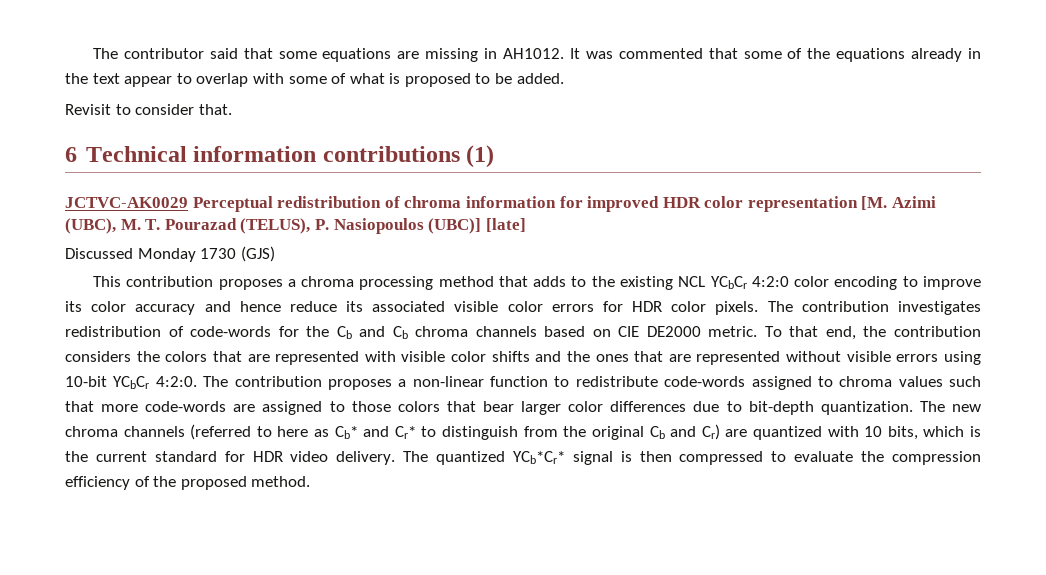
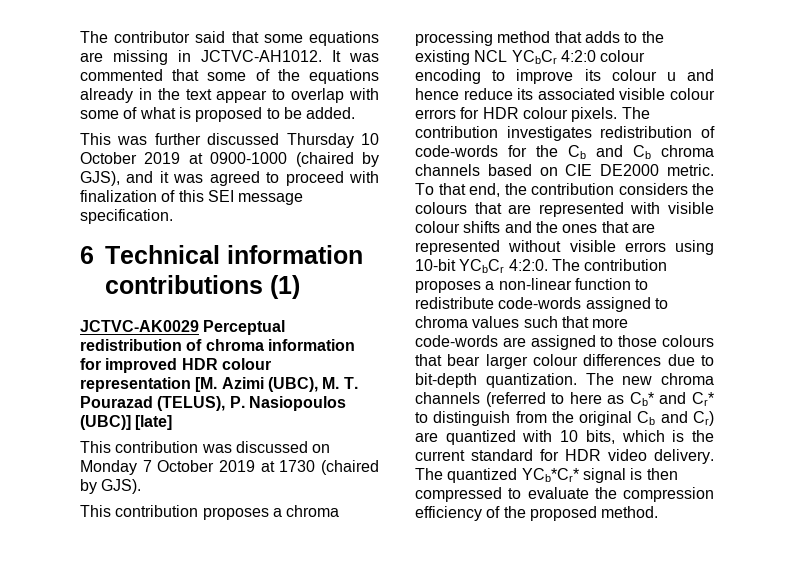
- The contributor said that some equations are missing in AH1012.
+ The contributor said that some equations are missing in JCTVC-AH1012.
- Revisit to consider that.
+ This was further discussed Thursday 10 October 2019 at 0900-1000 (chaired by GJS), and it was agreed to proceed with finalization of this SEI message specification.
- JCTVC-AK0029 Perceptual redistribution of chroma information for improved HDR color representation [M. Azimi (UBC), M. T. Pourazad (TELUS), P. Nasiopoulos (UBC)] [late]
+ JCTVC-AK0029 Perceptual redistribution of chroma information for improved HDR colour representation [M. Azimi (UBC), M. T. Pourazad (TELUS), P. Nasiopoulos (UBC)] [late]
- Discussed Monday 1730 (GJS)
+ This contribution was discussed on Monday 7 October 2019 at 1730 (chaired by GJS).
- This contribution proposes a chroma processing method that adds to the existing NCL YCbCr 4:2:0 color encoding to improve its color accuracy and hence reduce its associated visible color errors for HDR color pixels.
+ This contribution proposes a chroma processing method that adds to the existing NCL YCbCr 4:2:0 colour encoding to improve its colour u and hence reduce its associated visible colour errors for HDR colour pixels.
- To that end, the contribution considers the colors that are represented with visible color shifts and the ones that are represented without visible errors using 10-bit YCbCr 4:2:0.
+ To that end, the contribution considers the colours that are represented with visible colour shifts and the ones that are represented without visible errors using 10-bit YCbCr 4:2:0.
- The contribution proposes a non-linear function to redistribute code-words assigned to chroma values such that more code-words are assigned to those colors that bear larger color differences due to bit-depth quantization.
+ The contribution proposes a non-linear function to redistribute code-words assigned to chroma values such that more code-words are assigned to those colours that bear larger colour differences due to bit-depth quantization.

